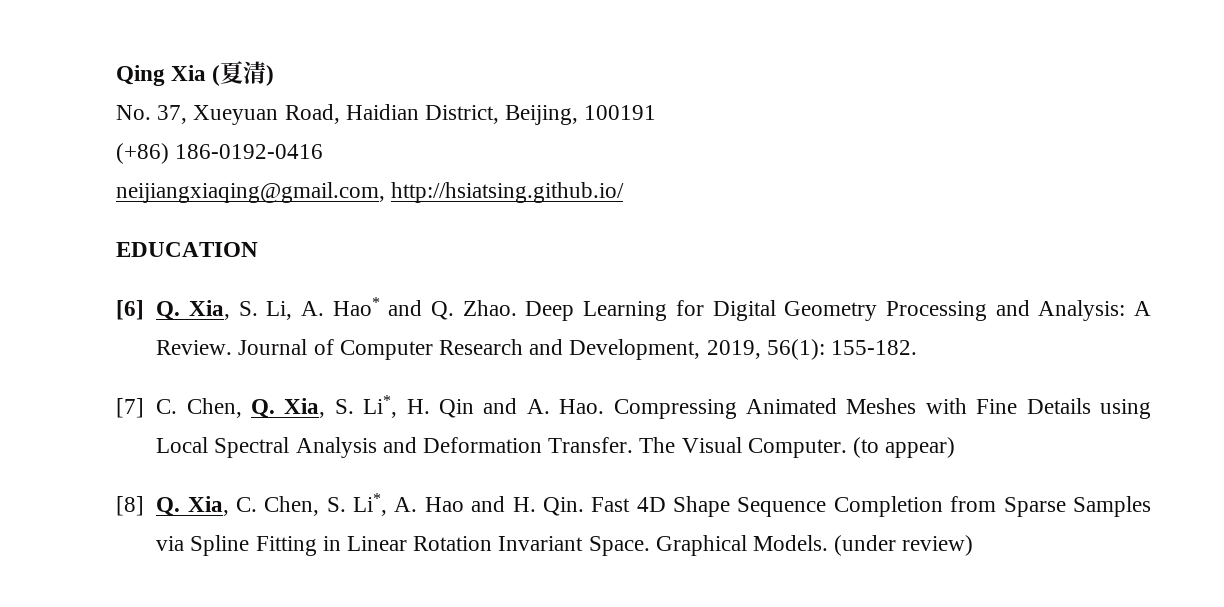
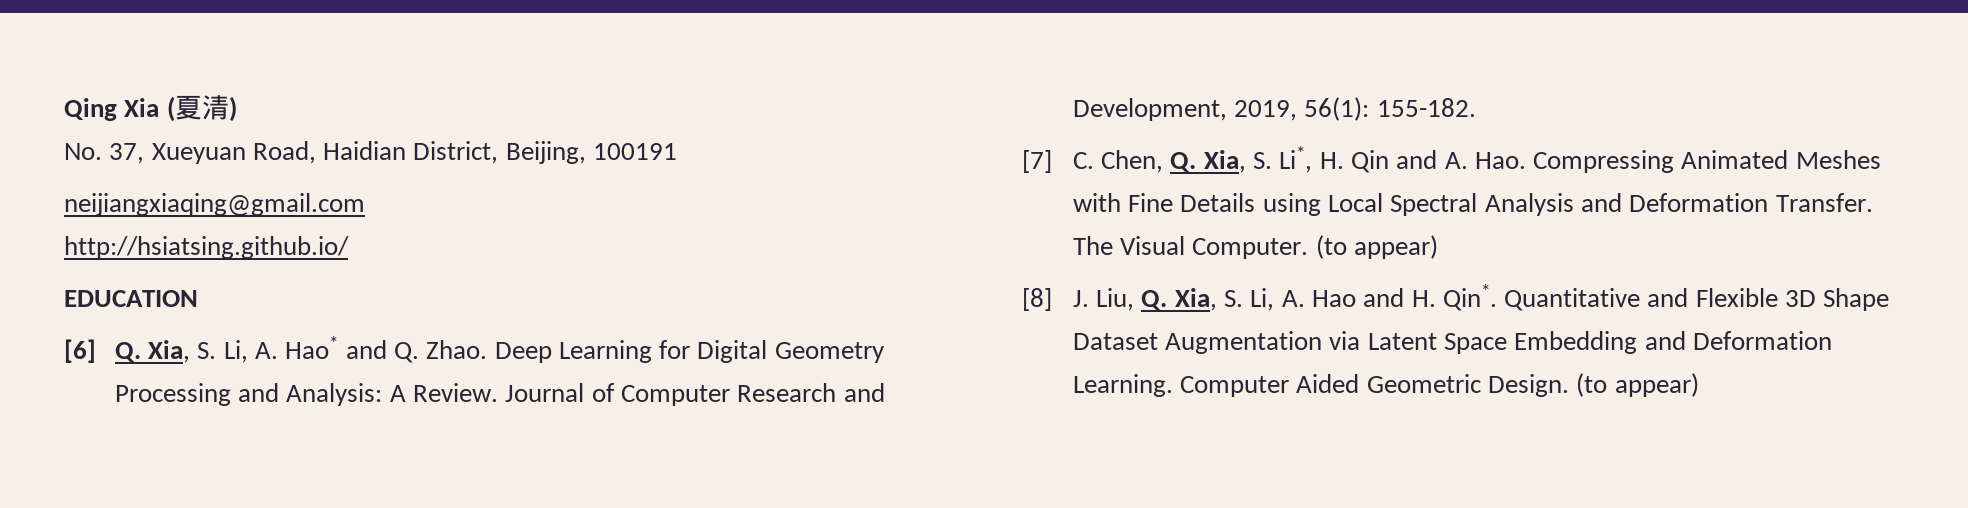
- (+86) 186-0192-0416
- neijiangxiaqing@gmail.com, http://hsiatsing.github.io/
+ neijiangxiaqing@gmail.com
+ http://hsiatsing.github.io/
- [8] Q. Xia, C. Chen, S. Li*, A. Hao and H. Qin. Fast 4D Shape Sequence Completion from Sparse Samples via Spline Fitting in Linear Rotation Invariant Space. Graphical Models. (under review)
+ [8] J. Liu, Q. Xia, S. Li, A. Hao and H. Qin*. Quantitative and Flexible 3D Shape Dataset Augmentation via Latent Space Embedding and Deformation Learning. Computer Aided Geometric Design. (to appear)

